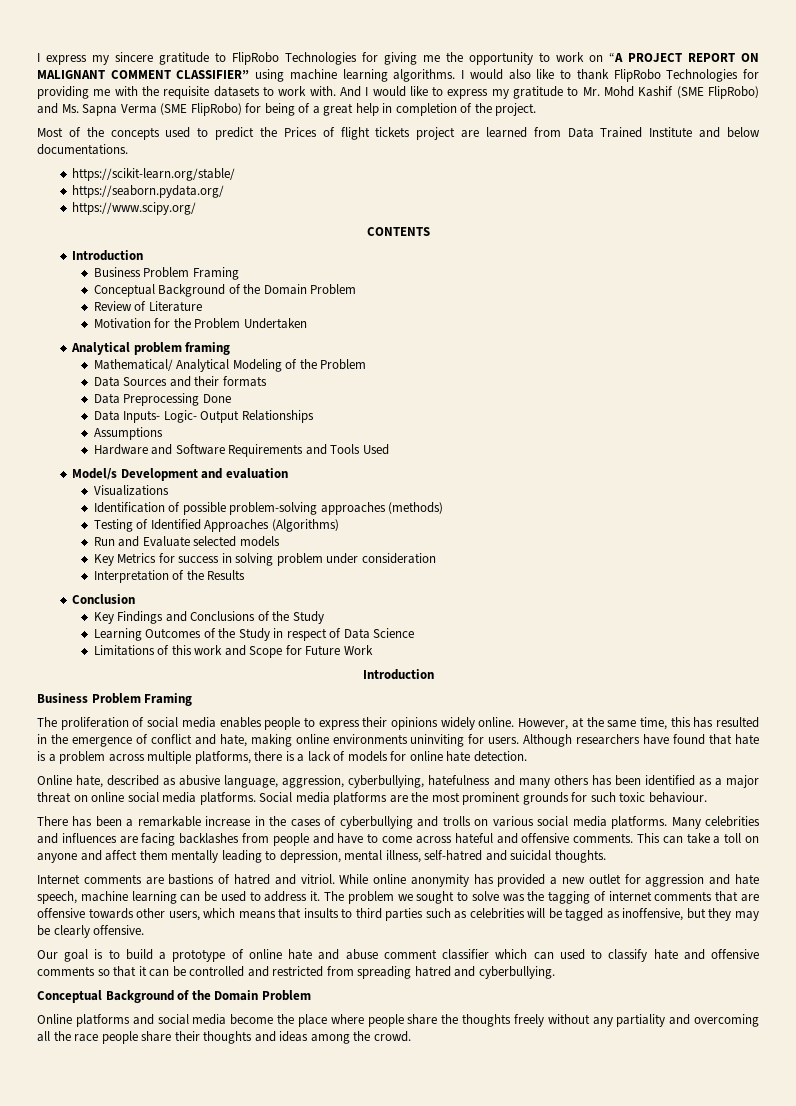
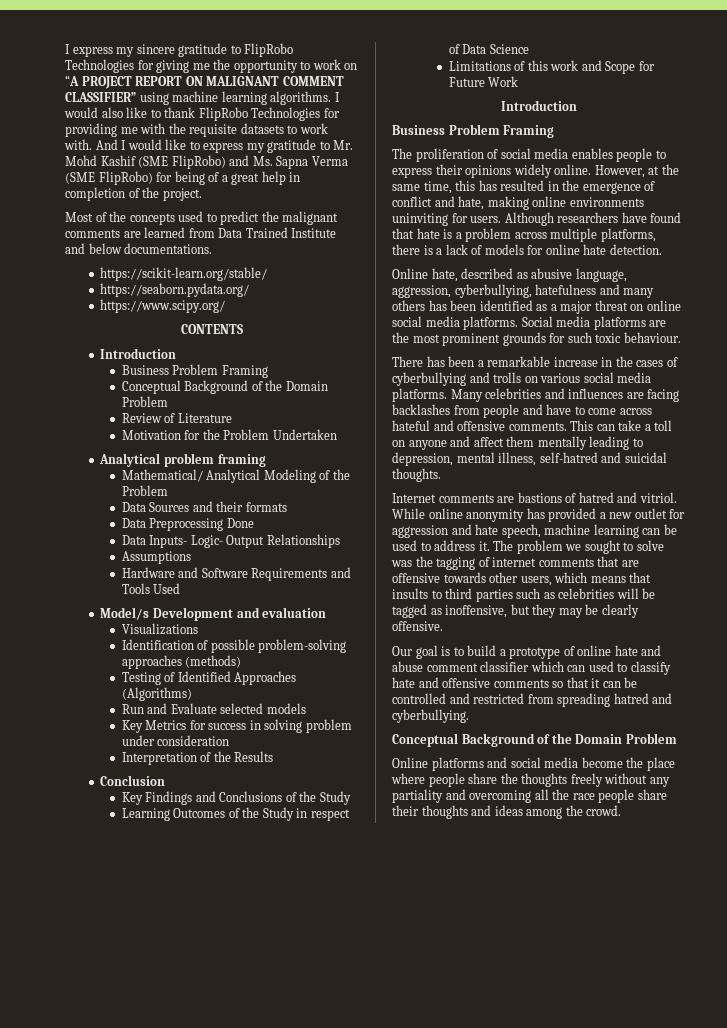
- Most of the concepts used to predict the Prices of flight tickets project are learned from Data Trained Institute and below documentations.
+ Most of the concepts used to predict the malignant comments are learned from Data Trained Institute and below documentations.

